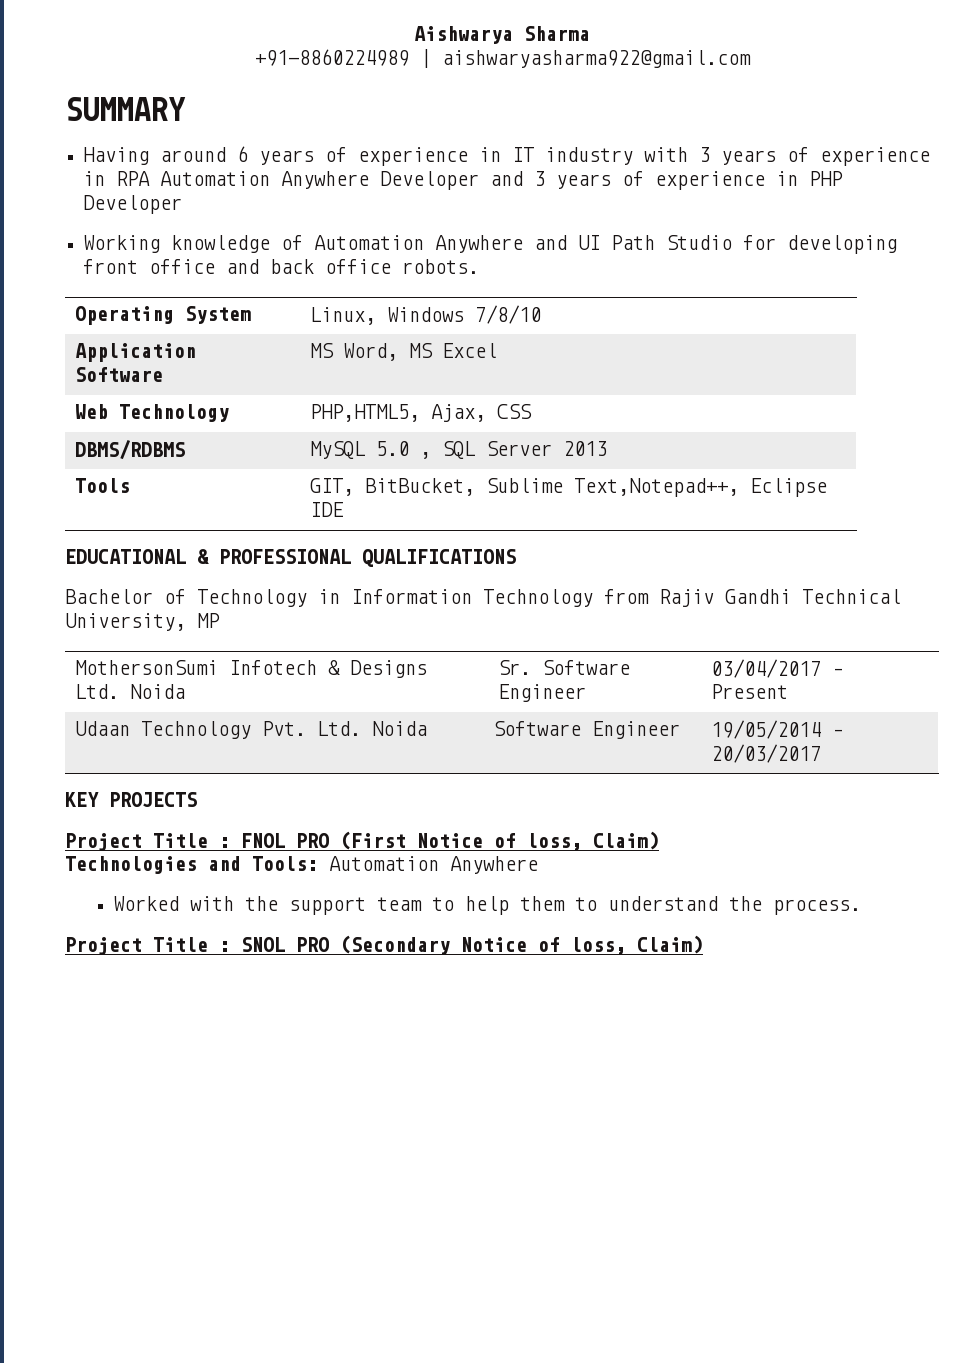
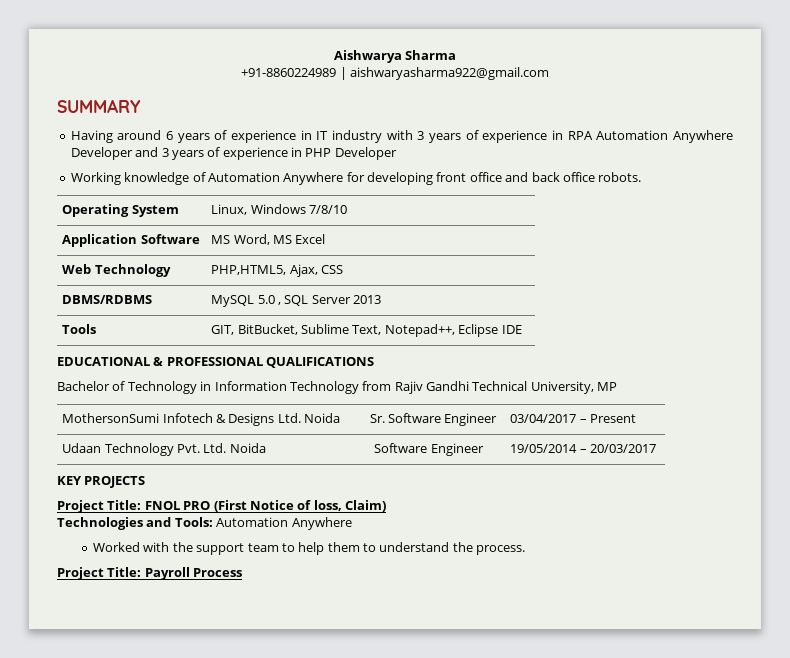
- Working knowledge of Automation Anywhere and UI Path Studio for developing front office and back office robots.
+ Working knowledge of Automation Anywhere for developing front office and back office robots.
- Tools | GIT, BitBucket, Sublime Text,Notepad++, Eclipse IDE
+ Tools | GIT, BitBucket, Sublime Text, Notepad++, Eclipse IDE
- Project Title : FNOL PRO (First Notice of loss, Claim)
+ Project Title: FNOL PRO (First Notice of loss, Claim)
- Project Title : SNOL PRO (Secondary Notice of loss, Claim)
+ Project Title: Payroll Process

